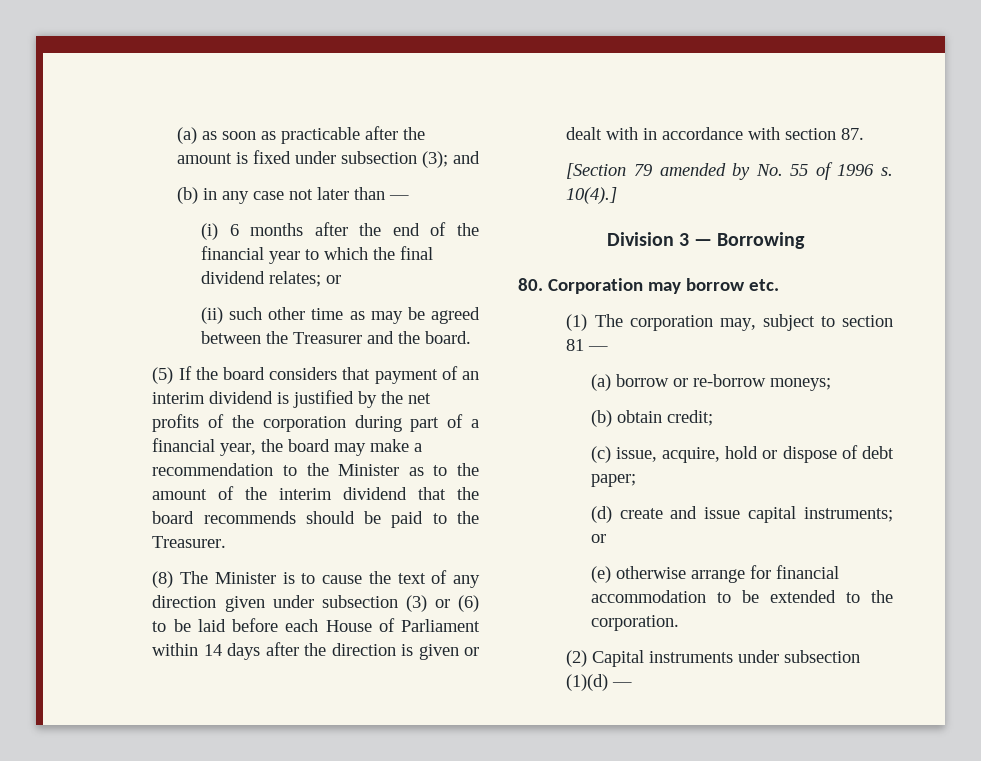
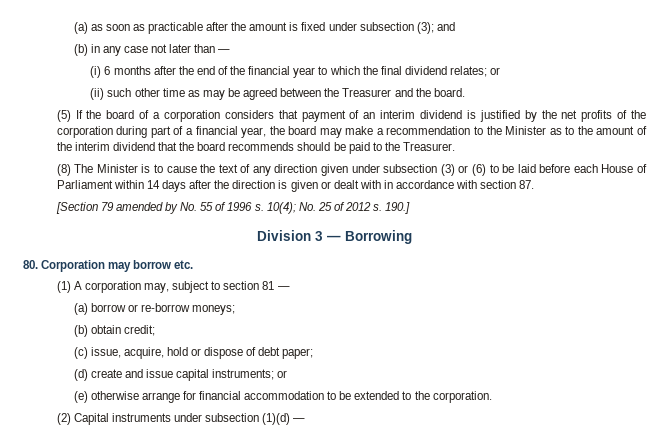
- (5) If the board considers that payment of an interim dividend is justified by the net profits of the corporation during part of a financial year, the board may make a recommendation to the Minister as to the amount of the interim dividend that the board recommends should be paid to the Treasurer.
+ (5) If the board of a corporation considers that payment of an interim dividend is justified by the net profits of the corporation during part of a financial year, the board may make a recommendation to the Minister as to the amount of the interim dividend that the board recommends should be paid to the Treasurer.
- 10(4).]
+ 10(4); No. 25 of 2012 s. 190.]
- (1) The corporation may, subject to section 81 —
+ (1) A corporation may, subject to section 81 —

